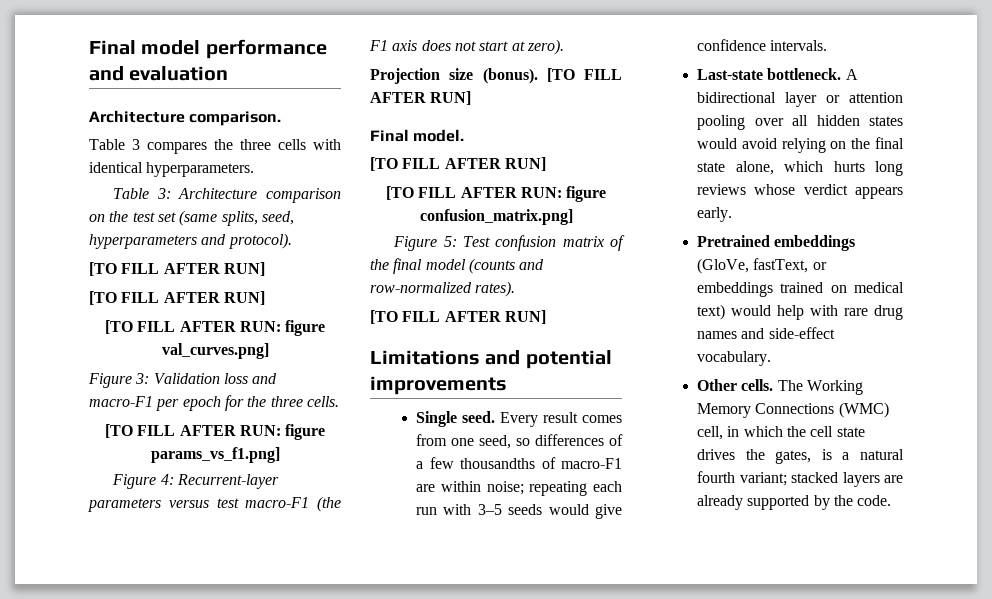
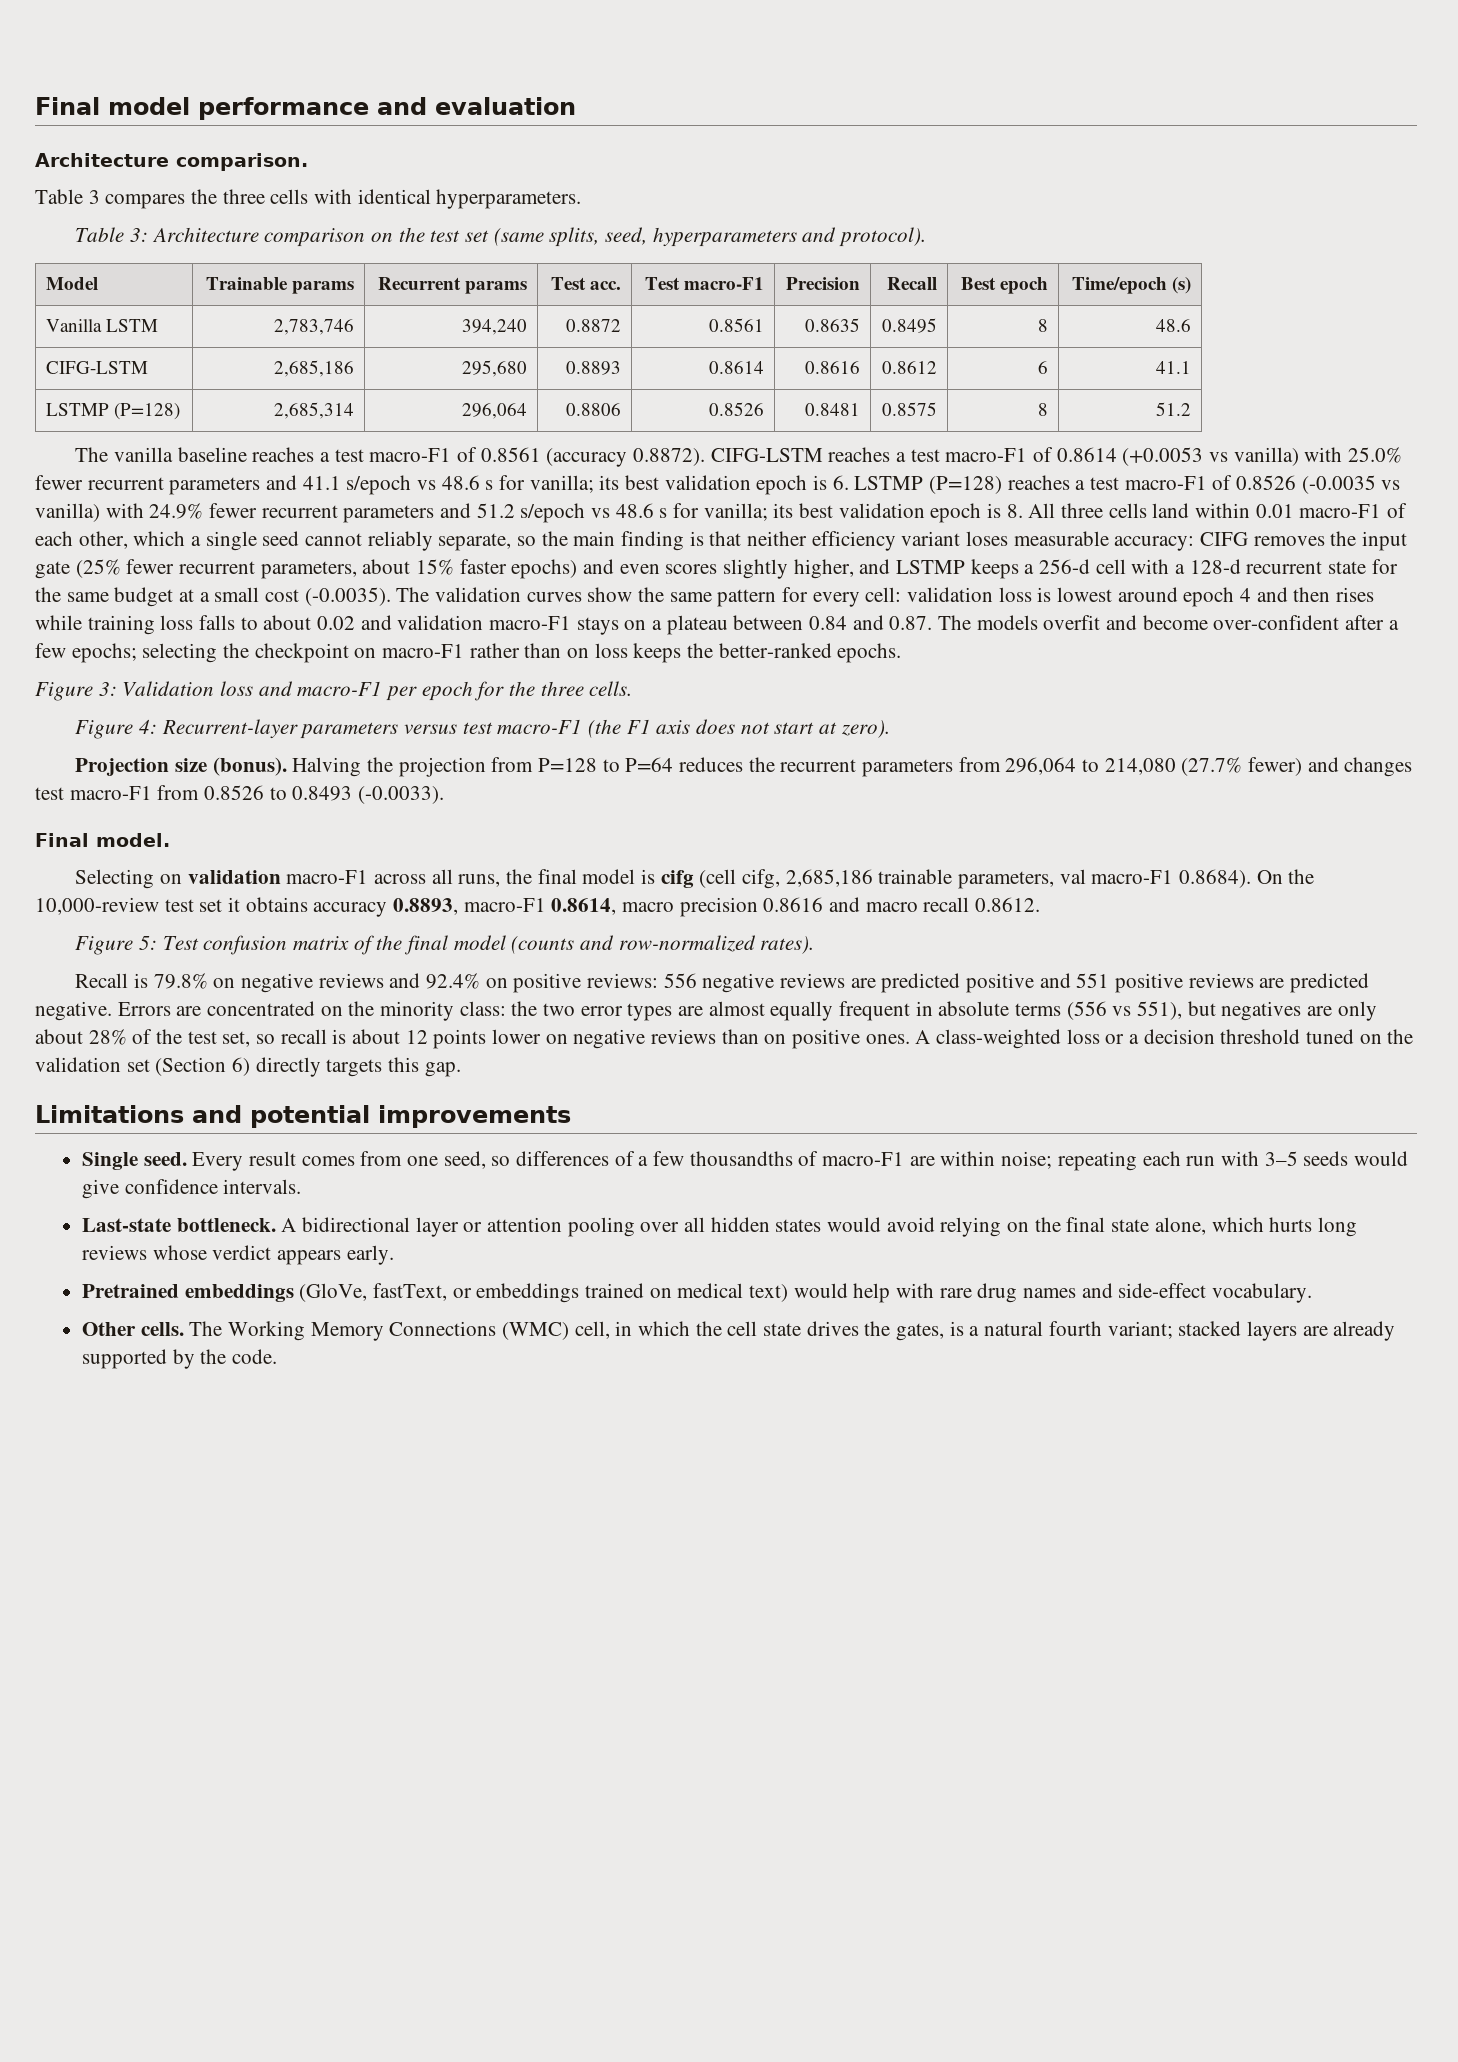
  Table 3: Architecture comparison on the test set (same splits, seed, hyperparameters and protocol).
- [TO FILL AFTER RUN]
- [TO FILL AFTER RUN]
- [TO FILL AFTER RUN: figure val_curves.png]
+ Model | Trainable params | Recurrent params | Test acc. | Test macro-F1 | Precision | Recall | Best epoch | Time/epoch (s)
+ Vanilla LSTM | 2,783,746 | 394,240 | 0.8872 | 0.8561 | 0.8635 | 0.8495 | 8 | 48.6
+ CIFG-LSTM | 2,685,186 | 295,680 | 0.8893 | 0.8614 | 0.8616 | 0.8612 | 6 | 41.1
+ LSTMP (P=128) | 2,685,314 | 296,064 | 0.8806 | 0.8526 | 0.8481 | 0.8575 | 8 | 51.2
+ The vanilla baseline reaches a test macro-F1 of 0.8561 (accuracy 0.8872). CIFG-LSTM reaches a test macro-F1 of 0.8614 (+0.0053 vs vanilla) with 25.0% fewer recurrent parameters and 41.1 s/epoch vs 48.6 s for vanilla; its best validation epoch is 6. LSTMP (P=128) reaches a test macro-F1 of 0.8526 (-0.0035 vs vanilla) with 24.9% fewer recurrent parameters and 51.2 s/epoch vs 48.6 s for vanilla; its best validation epoch is 8. All three cells land within 0.01 macro-F1 of each other, which a single seed cannot reliably separate, so the main finding is that neither efficiency variant loses measurable accuracy: CIFG removes the input gate (25% fewer recurrent parameters, about 15% faster epochs) and even scores slightly higher, and LSTMP keeps a 256-d cell with a 128-d recurrent state for the same budget at a small cost (-0.0035). The validation curves show the same pattern for every cell: validation loss is lowest around epoch 4 and then rises while training loss falls to about 0.02 and validation macro-F1 stays on a plateau between 0.84 and 0.87. The models overfit and become over-confident after a few epochs; selecting the checkpoint on macro-F1 rather than on loss keeps the better-ranked epochs.
- [TO FILL AFTER RUN: figure params_vs_f1.png]
- Projection size (bonus). [TO FILL AFTER RUN]
+ Projection size (bonus). Halving the projection from P=128 to P=64 reduces the recurrent parameters from 296,064 to 214,080 (27.7% fewer) and changes test macro-F1 from 0.8526 to 0.8493 (-0.0033).
  Final model.
- [TO FILL AFTER RUN]
- [TO FILL AFTER RUN: figure confusion_matrix.png]
+ Selecting on validation macro-F1 across all runs, the final model is cifg (cell cifg, 2,685,186 trainable parameters, val macro-F1 0.8684). On the 10,000-review test set it obtains accuracy 0.8893, macro-F1 0.8614, macro precision 0.8616 and macro recall 0.8612.
  Figure 5: Test confusion matrix of the final model (counts and row-normalized rates).
- [TO FILL AFTER RUN]
+ Recall is 79.8% on negative reviews and 92.4% on positive reviews: 556 negative reviews are predicted positive and 551 positive reviews are predicted negative. Errors are concentrated on the minority class: the two error types are almost equally frequent in absolute terms (556 vs 551), but negatives are only about 28% of the test set, so recall is about 12 points lower on negative reviews than on positive ones. A class-weighted loss or a decision threshold tuned on the validation set (Section 6) directly targets this gap.

